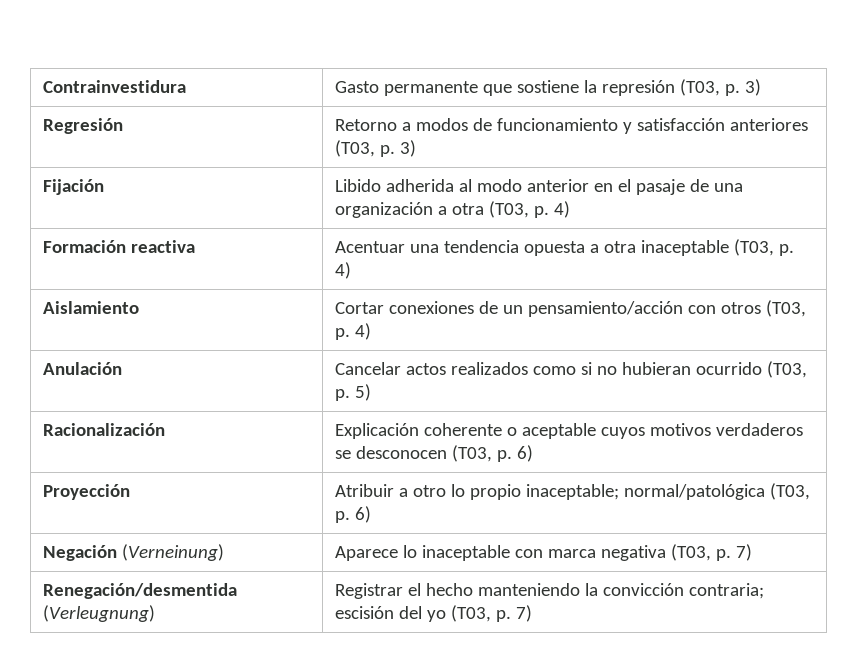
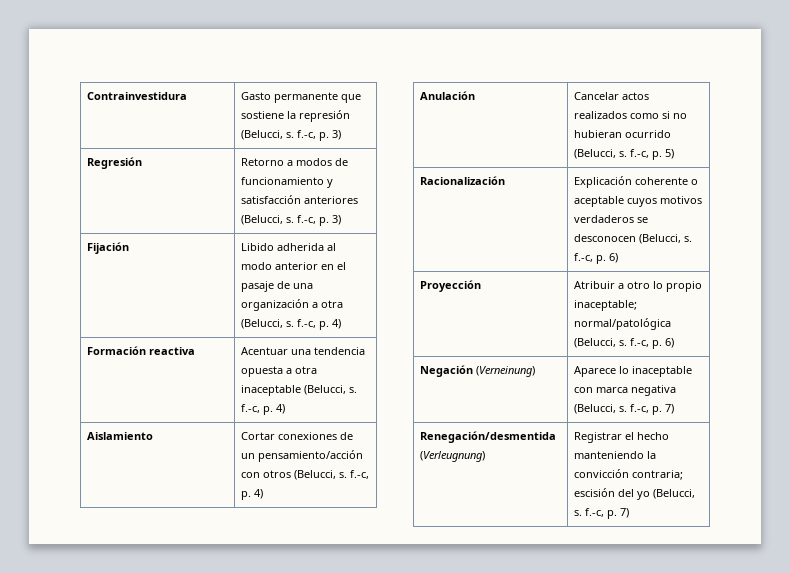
- Contrainvestidura | Gasto permanente que sostiene la represión (T03, p. 3)
+ Contrainvestidura | Gasto permanente que sostiene la represión (Belucci, s. f.-c, p. 3)
- Regresión | Retorno a modos de funcionamiento y satisfacción anteriores (T03, p. 3)
+ Regresión | Retorno a modos de funcionamiento y satisfacción anteriores (Belucci, s. f.-c, p. 3)
- Fijación | Libido adherida al modo anterior en el pasaje de una organización a otra (T03, p. 4)
+ Fijación | Libido adherida al modo anterior en el pasaje de una organización a otra (Belucci, s. f.-c, p. 4)
- Formación reactiva | Acentuar una tendencia opuesta a otra inaceptable (T03, p. 4)
+ Formación reactiva | Acentuar una tendencia opuesta a otra inaceptable (Belucci, s. f.-c, p. 4)
- Aislamiento | Cortar conexiones de un pensamiento/acción con otros (T03, p. 4)
+ Aislamiento | Cortar conexiones de un pensamiento/acción con otros (Belucci, s. f.-c, p. 4)
- Anulación | Cancelar actos realizados como si no hubieran ocurrido (T03, p. 5)
+ Anulación | Cancelar actos realizados como si no hubieran ocurrido (Belucci, s. f.-c, p. 5)
- Racionalización | Explicación coherente o aceptable cuyos motivos verdaderos se desconocen (T03, p. 6)
+ Racionalización | Explicación coherente o aceptable cuyos motivos verdaderos se desconocen (Belucci, s. f.-c, p. 6)
- Proyección | Atribuir a otro lo propio inaceptable; normal/patológica (T03, p. 6)
+ Proyección | Atribuir a otro lo propio inaceptable; normal/patológica (Belucci, s. f.-c, p. 6)
- Negación (Verneinung) | Aparece lo inaceptable con marca negativa (T03, p. 7)
+ Negación (Verneinung) | Aparece lo inaceptable con marca negativa (Belucci, s. f.-c, p. 7)
- Renegación/desmentida (Verleugnung) | Registrar el hecho manteniendo la convicción contraria; escisión del yo (T03, p. 7)
+ Renegación/desmentida (Verleugnung) | Registrar el hecho manteniendo la convicción contraria; escisión del yo (Belucci, s. f.-c, p. 7)

